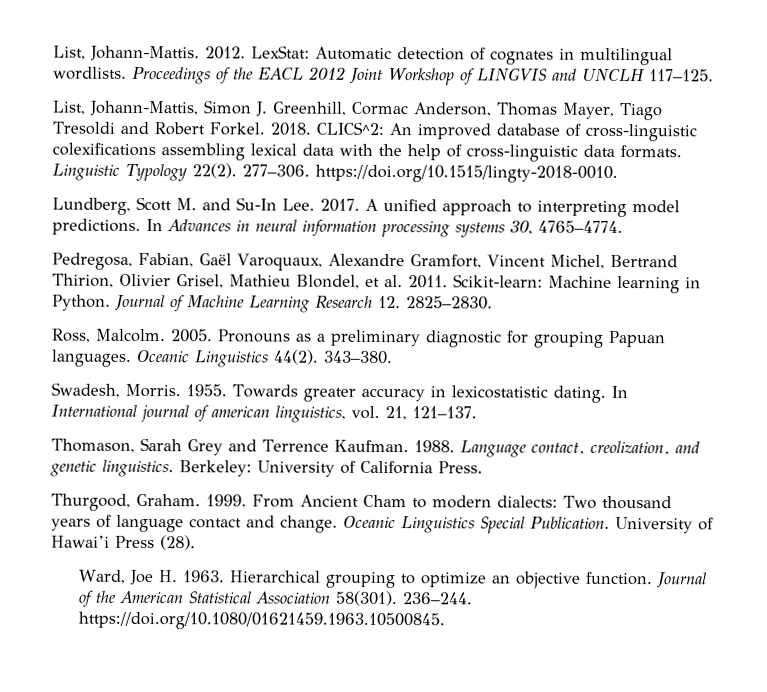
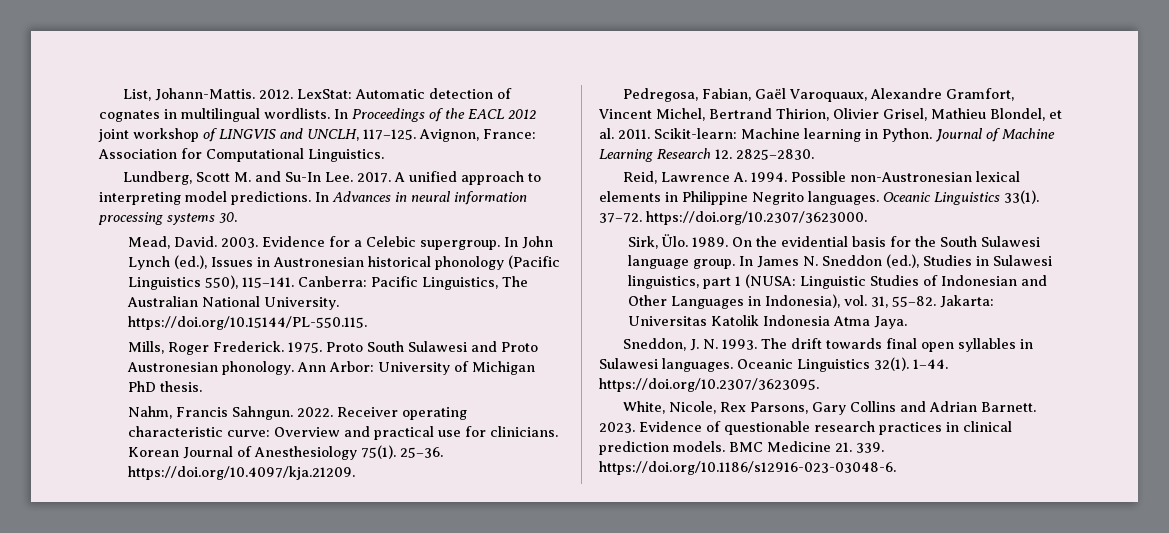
- Proceedings of the EACL 2012 Joint Workshop of LINGVIS and UNCLH 117–125.
- List, Johann-Mattis, Simon J. Greenhill, Cormac Anderson, Thomas Mayer, Tiago Tresoldi and Robert Forkel. 2018. CLICS^2: An improved database of cross-linguistic colexifications assembling lexical data with the help of cross-linguistic data formats. Linguistic Typology 22(2). 277–306. https://doi.org/10.1515/lingty-2018-0010.
+ In Proceedings of the EACL 2012 joint workshop of LINGVIS and UNCLH, 117–125. Avignon, France: Association for Computational Linguistics.
- In Advances in neural information processing systems 30, 4765–4774.
+ In Advances in neural information processing systems 30.
+ Mead, David. 2003. Evidence for a Celebic supergroup. In John Lynch (ed.), Issues in Austronesian historical phonology (Pacific Linguistics 550), 115–141. Canberra: Pacific Linguistics, The Australian National University. https://doi.org/10.15144/PL-550.115.
+ Mills, Roger Frederick. 1975. Proto South Sulawesi and Proto Austronesian phonology. Ann Arbor: University of Michigan PhD thesis.
+ Nahm, Francis Sahngun. 2022. Receiver operating characteristic curve: Overview and practical use for clinicians. Korean Journal of Anesthesiology 75(1). 25–36. https://doi.org/10.4097/kja.21209.
- Ross, Malcolm. 2005. Pronouns as a preliminary diagnostic for grouping Papuan languages. Oceanic Linguistics 44(2). 343–380.
- Swadesh, Morris. 1955. Towards greater accuracy in lexicostatistic dating. In International journal of american linguistics, vol. 21, 121–137.
- Thomason, Sarah Grey and Terrence Kaufman. 1988. Language contact, creolization, and genetic linguistics. Berkeley: University of California Press.
- Thurgood, Graham. 1999. From Ancient Cham to modern dialects: Two thousand years of language contact and change. Oceanic Linguistics Special Publication. University of Hawai’i Press (28).
- Ward, Joe H. 1963. Hierarchical grouping to optimize an objective function. Journal of the American Statistical Association 58(301). 236–244. https://doi.org/10.1080/01621459.1963.10500845.
+ Reid, Lawrence A. 1994. Possible non-Austronesian lexical elements in Philippine Negrito languages. Oceanic Linguistics 33(1). 37–72. https://doi.org/10.2307/3623000.
+ Sirk, Ülo. 1989. On the evidential basis for the South Sulawesi language group. In James N. Sneddon (ed.), Studies in Sulawesi linguistics, part 1 (NUSA: Linguistic Studies of Indonesian and Other Languages in Indonesia), vol. 31, 55–82. Jakarta: Universitas Katolik Indonesia Atma Jaya.
+ Sneddon, J. N. 1993. The drift towards final open syllables in Sulawesi languages. Oceanic Linguistics 32(1). 1–44. https://doi.org/10.2307/3623095.
+ White, Nicole, Rex Parsons, Gary Collins and Adrian Barnett. 2023. Evidence of questionable research practices in clinical prediction models. BMC Medicine 21. 339. https://doi.org/10.1186/s12916-023-03048-6.

